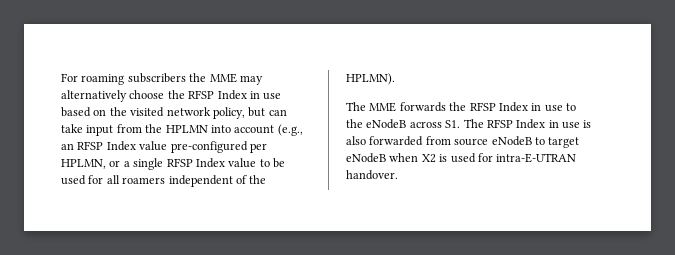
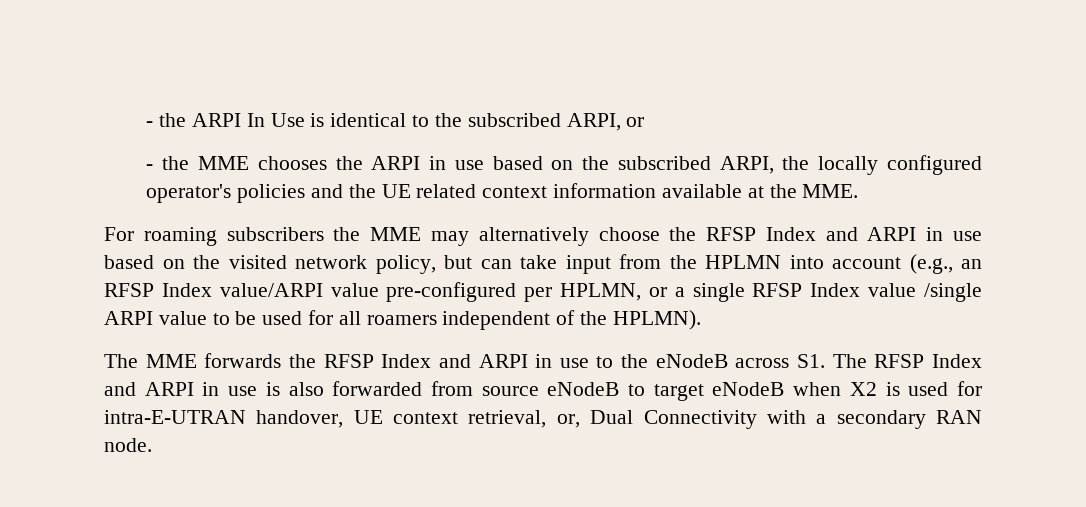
+ - the ARPI In Use is identical to the subscribed ARPI, or
+ - the MME chooses the ARPI in use based on the subscribed ARPI, the locally configured operator's policies and the UE related context information available at the MME.
- For roaming subscribers the MME may alternatively choose the RFSP Index in use based on the visited network policy, but can take input from the HPLMN into account (e.g., an RFSP Index value pre-configured per HPLMN, or a single RFSP Index value to be used for all roamers independent of the HPLMN).
+ For roaming subscribers the MME may alternatively choose the RFSP Index and ARPI in use based on the visited network policy, but can take input from the HPLMN into account (e.g., an RFSP Index value/ARPI value pre-configured per HPLMN, or a single RFSP Index value /single ARPI value to be used for all roamers independent of the HPLMN).
- The MME forwards the RFSP Index in use to the eNodeB across S1. The RFSP Index in use is also forwarded from source eNodeB to target eNodeB when X2 is used for intra-E-UTRAN handover.
+ The MME forwards the RFSP Index and ARPI in use to the eNodeB across S1. The RFSP Index and ARPI in use is also forwarded from source eNodeB to target eNodeB when X2 is used for intra-E-UTRAN handover, UE context retrieval, or, Dual Connectivity with a secondary RAN node.

